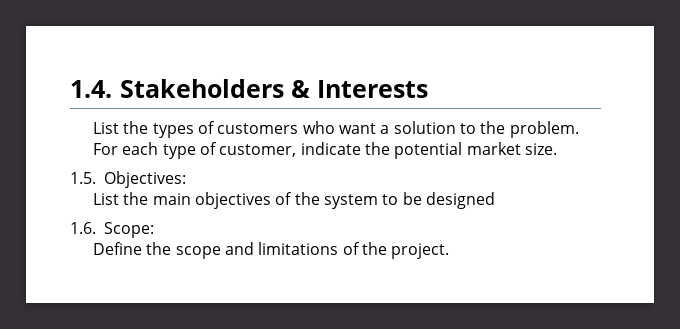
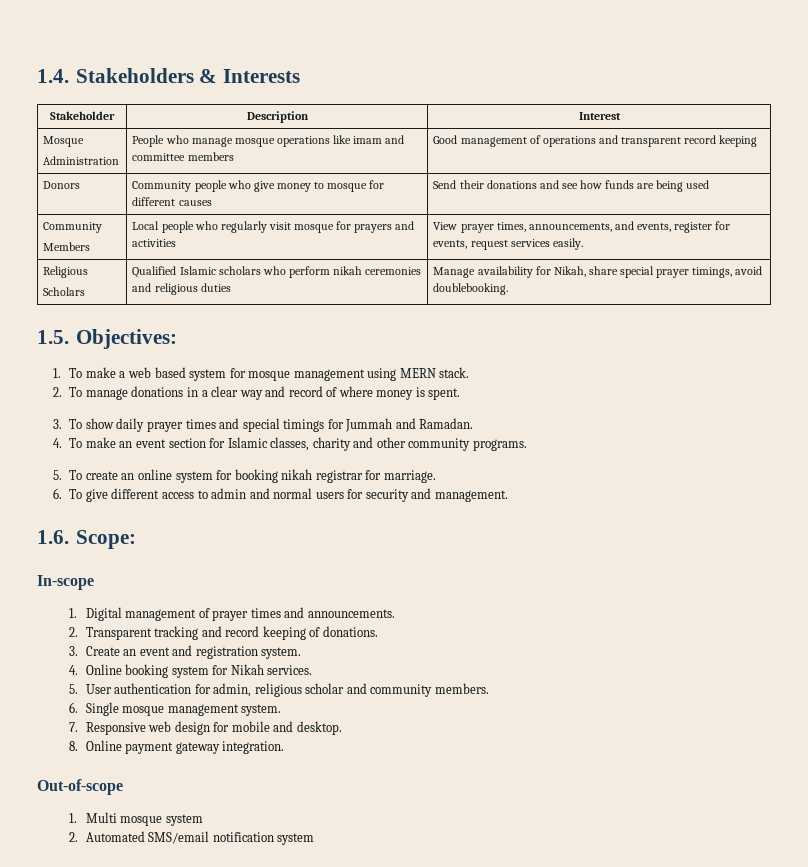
- List the types of customers who want a solution to the problem. For each type of customer, indicate the potential market size.
+ Stakeholder | Description | Interest
+ Mosque
+ Administration | People who manage mosque operations like imam and committee members | Good management of operations and transparent record keeping
+ Donors | Community people who give money to mosque for different causes | Send their donations and see how funds are being used
+ Community
+ Members | Local people who regularly visit mosque for prayers and activities | View prayer times, announcements, and events, register for events, request services easily.
+ Religious
+ Scholars | Qualified Islamic scholars who perform nikah ceremonies and religious duties | Manage availability for Nikah, share special prayer timings, avoid doublebooking.
  1.5. Objectives:
- List the main objectives of the system to be designed
+ 1. To make a web based system for mosque management using MERN stack.
+ 2. To manage donations in a clear way and record of where money is spent.
+ 3. To show daily prayer times and special timings for Jummah and Ramadan.
+ 4. To make an event section for Islamic classes, charity and other community programs.
+ 5. To create an online system for booking nikah registrar for marriage.
+ 6. To give different access to admin and normal users for security and management.
  1.6. Scope:
- Define the scope and limitations of the project.
+ In-scope
+ 1. Digital management of prayer times and announcements.
+ 2. Transparent tracking and record keeping of donations.
+ 3. Create an event and registration system.
+ 4. Online booking system for Nikah services.
+ 5. User authentication for admin, religious scholar and community members.
+ 6. Single mosque management system.
+ 7. Responsive web design for mobile and desktop.
+ 8. Online payment gateway integration.
+ Out-of-scope
+ 1. Multi mosque system
+ 2. Automated SMS/email notification system

